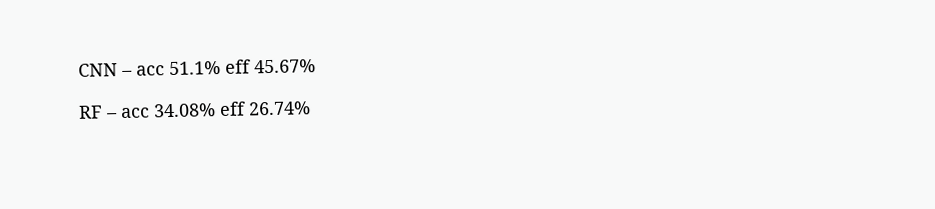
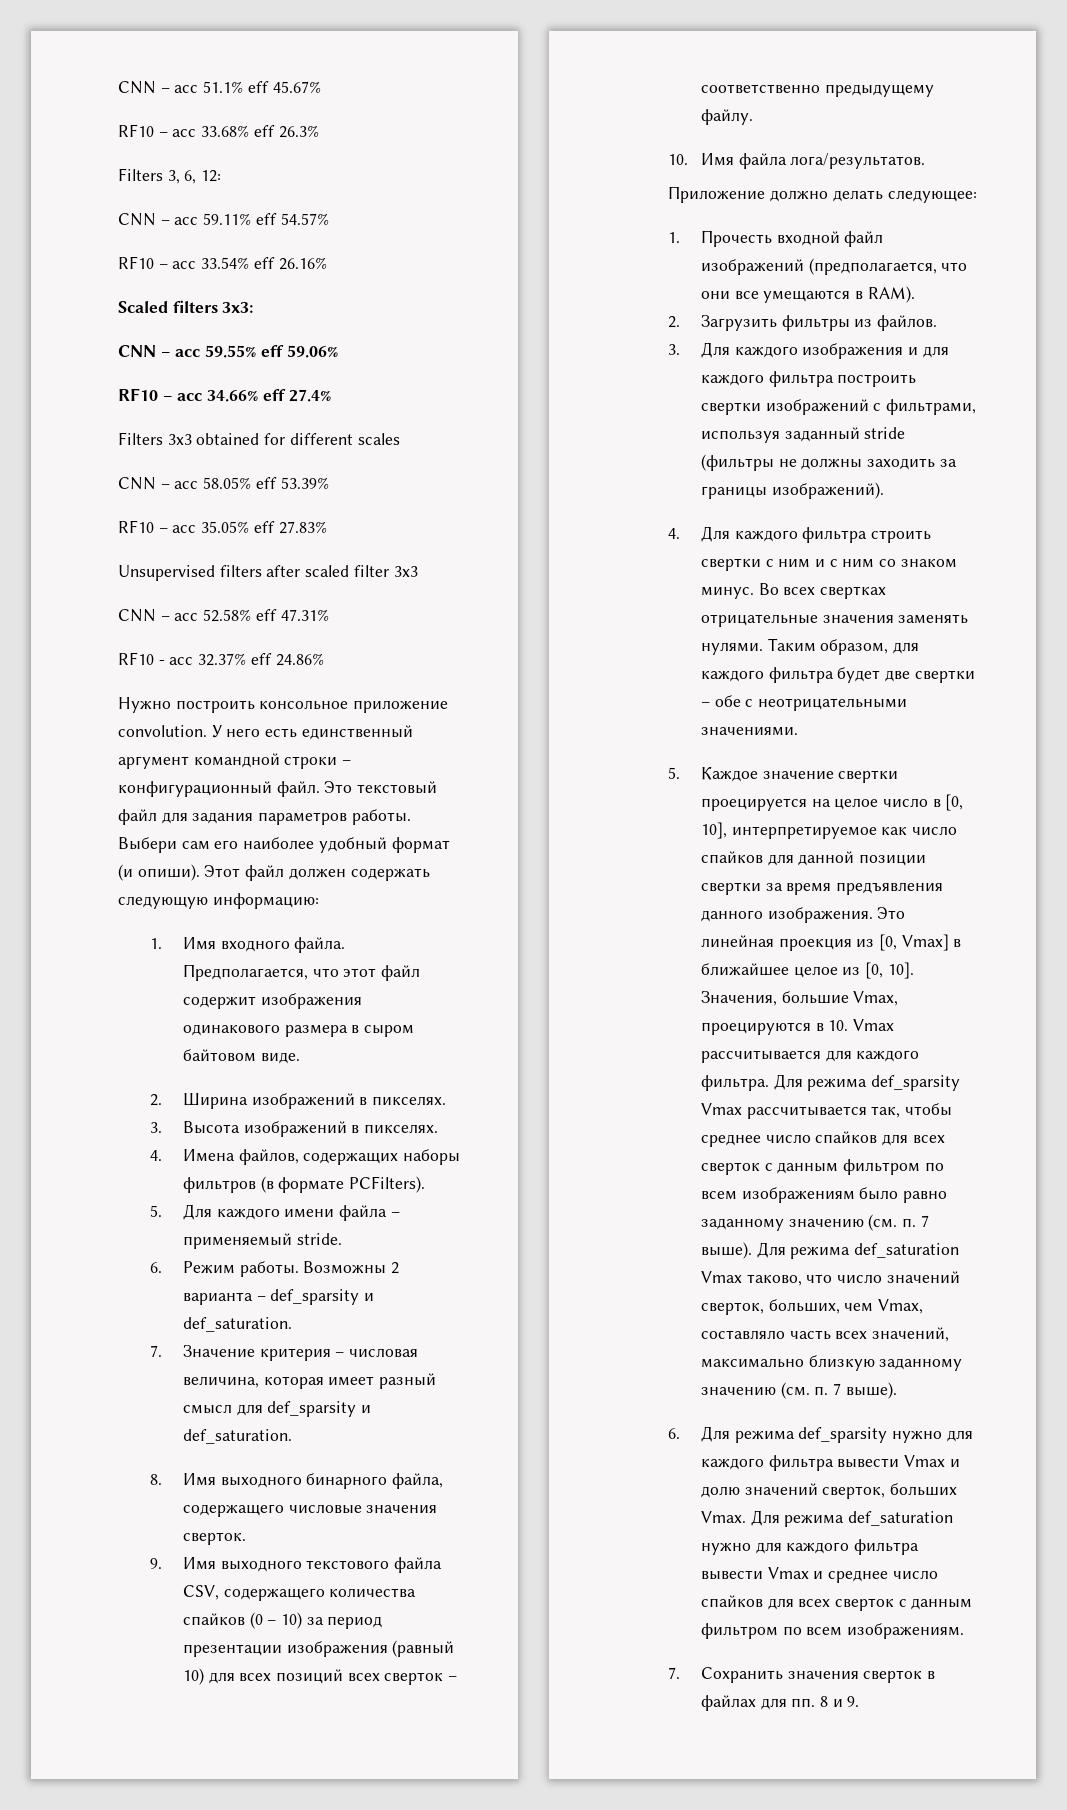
- RF – acc 34.08% eff 26.74%
+ RF10 – acc 33.68% eff 26.3%
+ Filters 3, 6, 12:
+ CNN – acc 59.11% eff 54.57%
+ RF10 – acc 33.54% eff 26.16%
+ Scaled filters 3x3:
+ CNN – acc 59.55% eff 59.06%
+ RF10 – acc 34.66% eff 27.4%
+ Filters 3x3 obtained for different scales
+ CNN – acc 58.05% eff 53.39%
+ RF10 – acc 35.05% eff 27.83%
+ Unsupervised filters after scaled filter 3x3
+ CNN – acc 52.58% eff 47.31%
+ RF10 - acc 32.37% eff 24.86%
+ Нужно построить консольное приложение convolution. У него есть единственный аргумент командной строки – конфигурационный файл. Это текстовый файл для задания параметров работы. Выбери сам его наиболее удобный формат (и опиши). Этот файл должен содержать следующую информацию:
+ 1. Имя входного файла. Предполагается, что этот файл содержит изображения одинакового размера в сыром байтовом виде.
+ 2. Ширина изображений в пикселях.
+ 3. Высота изображений в пикселях.
+ 4. Имена файлов, содержащих наборы фильтров (в формате PCFilters).
+ 5. Для каждого имени файла – применяемый stride.
+ 6. Режим работы. Возможны 2 варианта – def_sparsity и def_saturation.
+ 7. Значение критерия – числовая величина, которая имеет разный смысл для def_sparsity и def_saturation.
+ 8. Имя выходного бинарного файла, содержащего числовые значения сверток.
+ 9. Имя выходного текстового файла CSV, содержащего количества спайков (0 – 10) за период презентации изображения (равный 10) для всех позиций всех сверток – соответственно предыдущему файлу.
+ 10. Имя файла лога/результатов.
+ Приложение должно делать следующее:
+ 1. Прочесть входной файл изображений (предполагается, что они все умещаются в RAM).
+ 2. Загрузить фильтры из файлов.
+ 3. Для каждого изображения и для каждого фильтра построить свертки изображений с фильтрами, используя заданный stride (фильтры не должны заходить за границы изображений).
+ 4. Для каждого фильтра строить свертки с ним и с ним со знаком минус. Во всех свертках отрицательные значения заменять нулями. Таким образом, для каждого фильтра будет две свертки – обе с неотрицательными значениями.
+ 5. Каждое значение свертки проецируется на целое число в [0, 10], интерпретируемое как число спайков для данной позиции свертки за время предъявления данного изображения. Это линейная проекция из [0, Vmax] в ближайшее целое из [0, 10]. Значения, большие Vmax, проецируются в 10. Vmax рассчитывается для каждого фильтра. Для режима def_sparsity Vmax рассчитывается так, чтобы среднее число спайков для всех сверток с данным фильтром по всем изображениям было равно заданному значению (см. п. 7 выше). Для режима def_saturation Vmax таково, что число значений сверток, больших, чем Vmax, составляло часть всех значений, максимально близкую заданному значению (см. п. 7 выше).
+ 6. Для режима def_sparsity нужно для каждого фильтра вывести Vmax и долю значений сверток, больших Vmax. Для режима def_saturation нужно для каждого фильтра вывести Vmax и среднее число спайков для всех сверток с данным фильтром по всем изображениям.
+ 7. Сохранить значения сверток в файлах для пп. 8 и 9.

